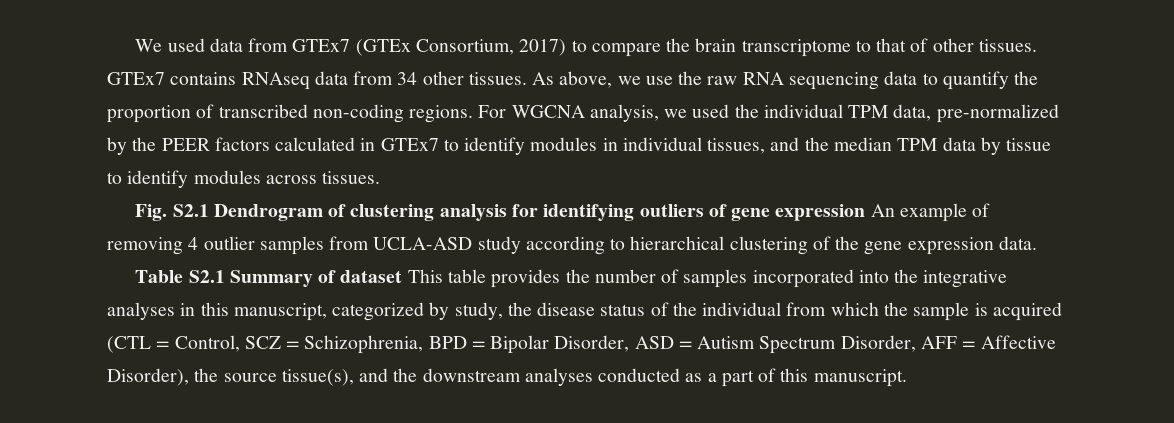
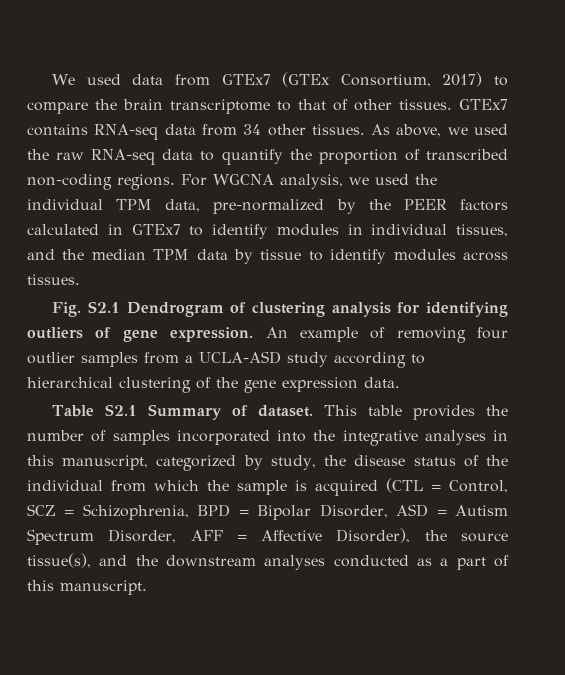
- GTEx7 contains RNAseq data from 34 other tissues.
+ GTEx7 contains RNA-seq data from 34 other tissues.
- As above, we use the raw RNA sequencing data to quantify the proportion of transcribed non-coding regions.
+ As above, we used the raw RNA-seq data to quantify the proportion of transcribed non-coding regions.
- Fig. S2.1 Dendrogram of clustering analysis for identifying outliers of gene expression An example of removing 4 outlier samples from UCLA-ASD study according to hierarchical clustering of the gene expression data.
+ Fig. S2.1 Dendrogram of clustering analysis for identifying outliers of gene expression. An example of removing four outlier samples from a UCLA-ASD study according to hierarchical clustering of the gene expression data.
- Table S2.1 Summary of dataset This table provides the number of samples incorporated into the integrative analyses in this manuscript, categorized by study, the disease status of the individual from which the sample is acquired (CTL = Control, SCZ = Schizophrenia, BPD = Bipolar Disorder, ASD = Autism Spectrum Disorder, AFF = Affective Disorder), the source tissue(s), and the downstream analyses conducted as a part of this manuscript.
+ Table S2.1 Summary of dataset. This table provides the number of samples incorporated into the integrative analyses in this manuscript, categorized by study, the disease status of the individual from which the sample is acquired (CTL = Control, SCZ = Schizophrenia, BPD = Bipolar Disorder, ASD = Autism Spectrum Disorder, AFF = Affective Disorder), the source tissue(s), and the downstream analyses conducted as a part of this manuscript.

